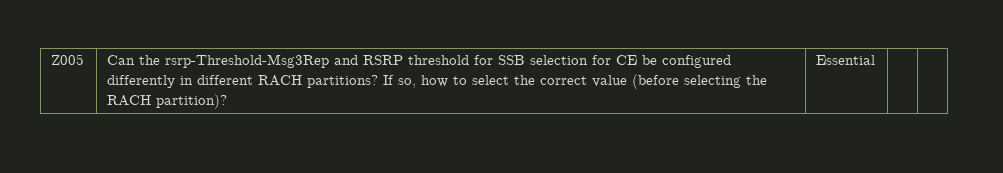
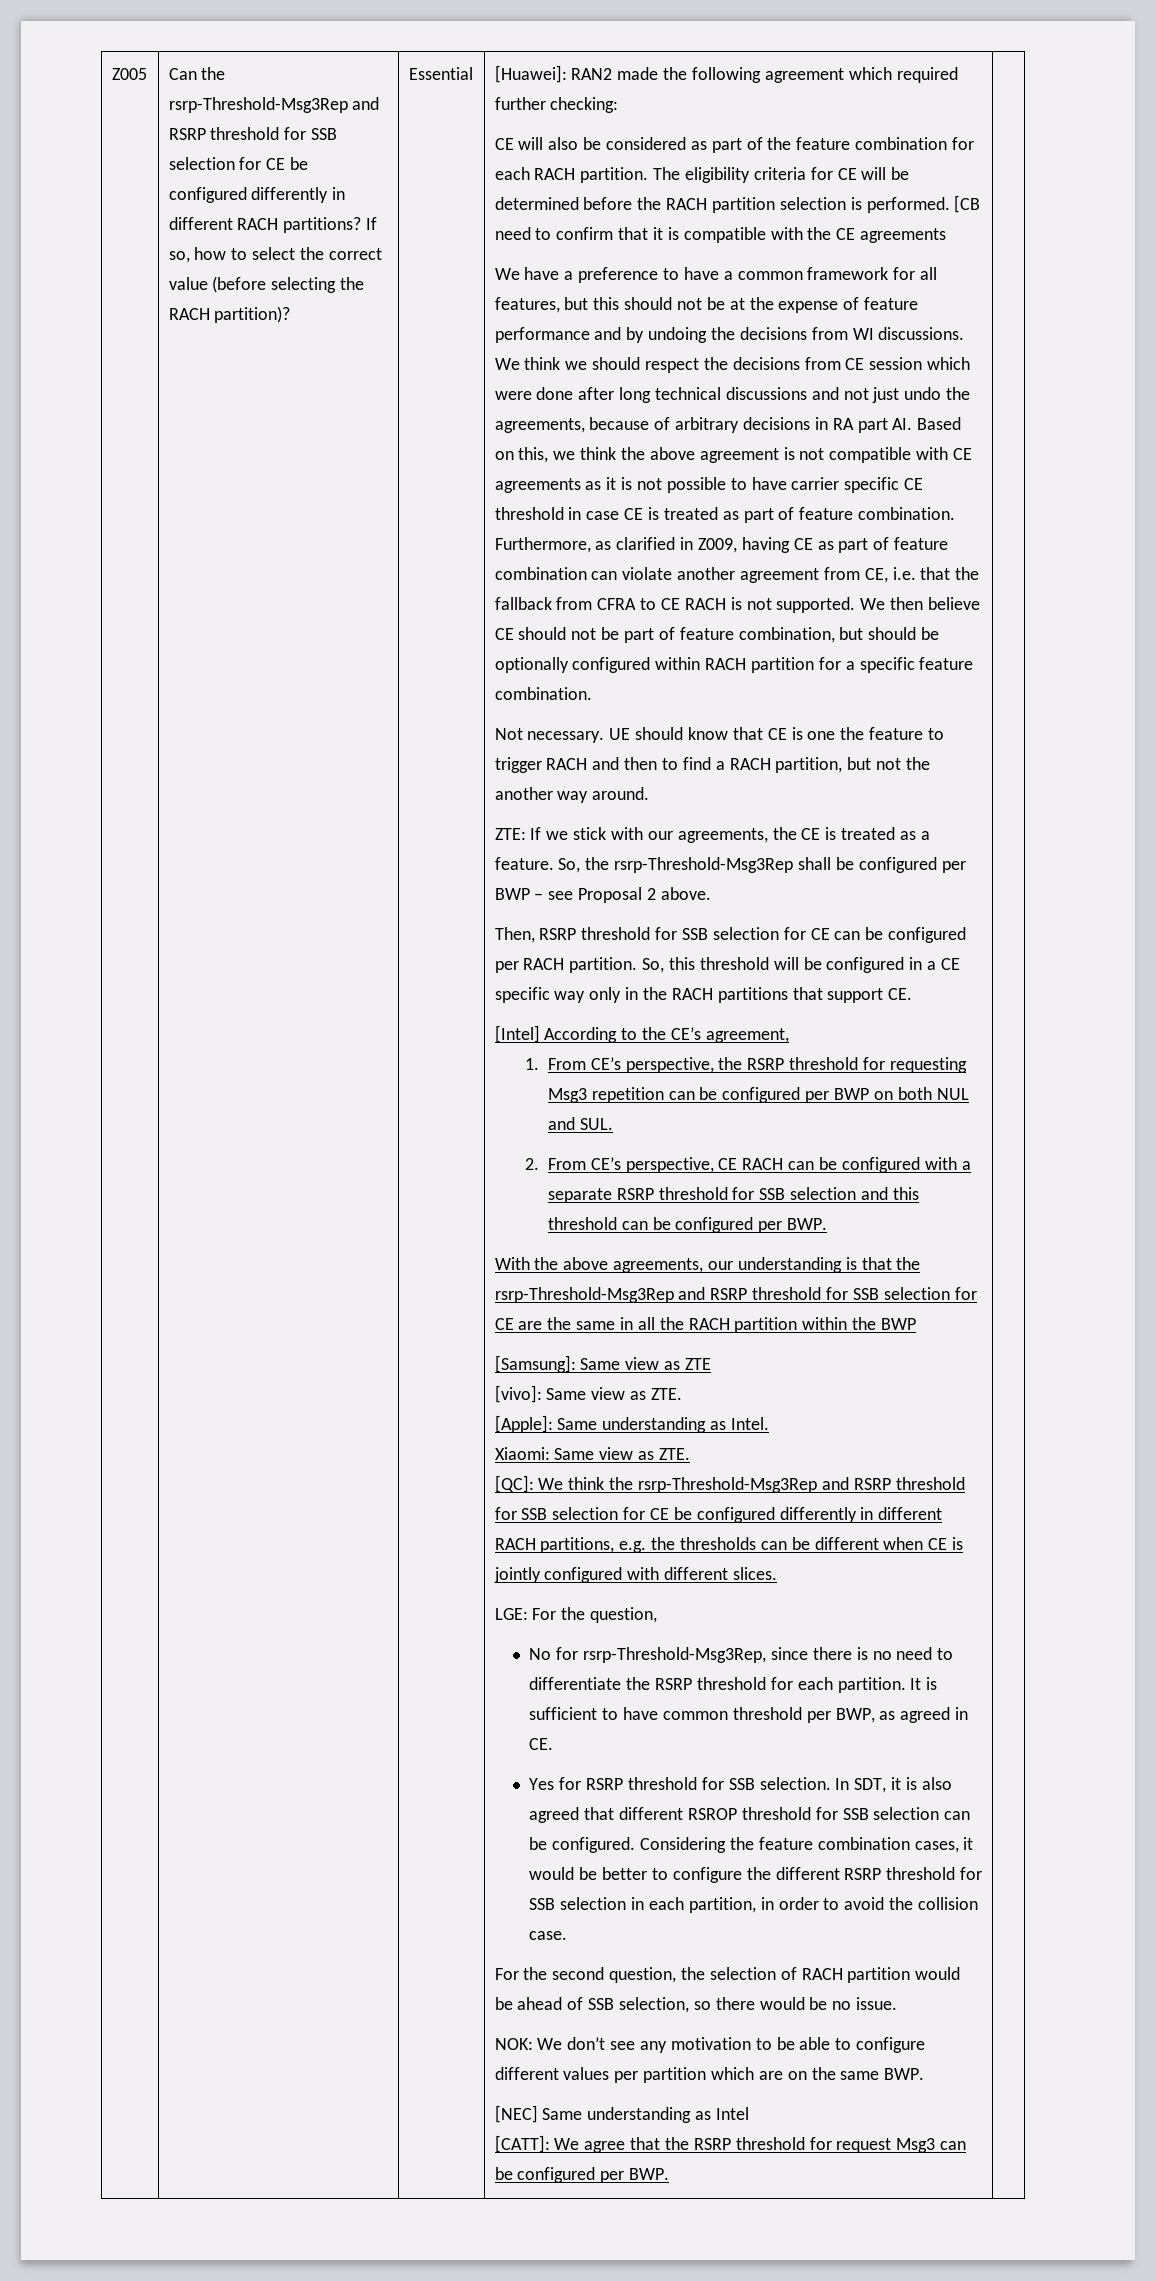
+ [Huawei]: RAN2 made the following agreement which required further checking:
+ CE will also be considered as part of the feature combination for each RACH partition. The eligibility criteria for CE will be determined before the RACH partition selection is performed. [CB need to confirm that it is compatible with the CE agreements
+ We have a preference to have a common framework for all features, but this should not be at the expense of feature performance and by undoing the decisions from WI discussions. We think we should respect the decisions from CE session which were done after long technical discussions and not just undo the agreements, because of arbitrary decisions in RA part AI. Based on this, we think the above agreement is not compatible with CE agreements as it is not possible to have carrier specific CE threshold in case CE is treated as part of feature combination. Furthermore, as clarified in Z009, having CE as part of feature combination can violate another agreement from CE, i.e. that the fallback from CFRA to CE RACH is not supported. We then believe CE should not be part of feature combination, but should be optionally configured within RACH partition for a specific feature combination.
+ Not necessary. UE should know that CE is one the feature to trigger RACH and then to find a RACH partition, but not the another way around.
+ ZTE: If we stick with our agreements, the CE is treated as a feature. So, the rsrp-Threshold-Msg3Rep shall be configured per BWP – see Proposal 2 above.
+ Then, RSRP threshold for SSB selection for CE can be configured per RACH partition. So, this threshold will be configured in a CE specific way only in the RACH partitions that support CE.
+ [Intel] According to the CE’s agreement,
+ 1. From CE’s perspective, the RSRP threshold for requesting Msg3 repetition can be configured per BWP on both NUL and SUL.
+ 2. From CE’s perspective, CE RACH can be configured with a separate RSRP threshold for SSB selection and this threshold can be configured per BWP.
+ With the above agreements, our understanding is that the rsrp-Threshold-Msg3Rep and RSRP threshold for SSB selection for CE are the same in all the RACH partition within the BWP
+ [Samsung]: Same view as ZTE
+ [vivo]: Same view as ZTE.
+ [Apple]: Same understanding as Intel.
+ Xiaomi: Same view as ZTE.
+ [QC]: We think the rsrp-Threshold-Msg3Rep and RSRP threshold for SSB selection for CE be configured differently in different RACH partitions, e.g. the thresholds can be different when CE is jointly configured with different slices.
+ LGE: For the question,
+ No for rsrp-Threshold-Msg3Rep, since there is no need to differentiate the RSRP threshold for each partition. It is sufficient to have common threshold per BWP, as agreed in CE.
+ Yes for RSRP threshold for SSB selection. In SDT, it is also agreed that different RSROP threshold for SSB selection can be configured. Considering the feature combination cases, it would be better to configure the different RSRP threshold for SSB selection in each partition, in order to avoid the collision case.
+ For the second question, the selection of RACH partition would be ahead of SSB selection, so there would be no issue.
+ NOK: We don’t see any motivation to be able to configure different values per partition which are on the same BWP.
+ [NEC] Same understanding as Intel
+ [CATT]: We agree that the RSRP threshold for request Msg3 can be configured per BWP.

